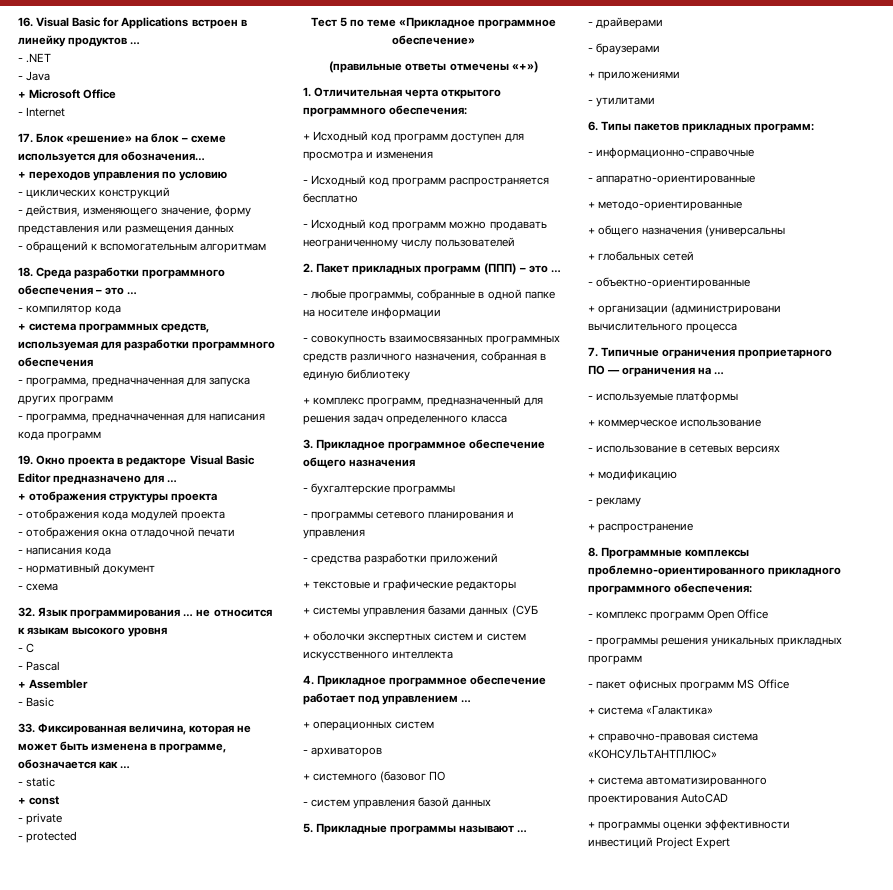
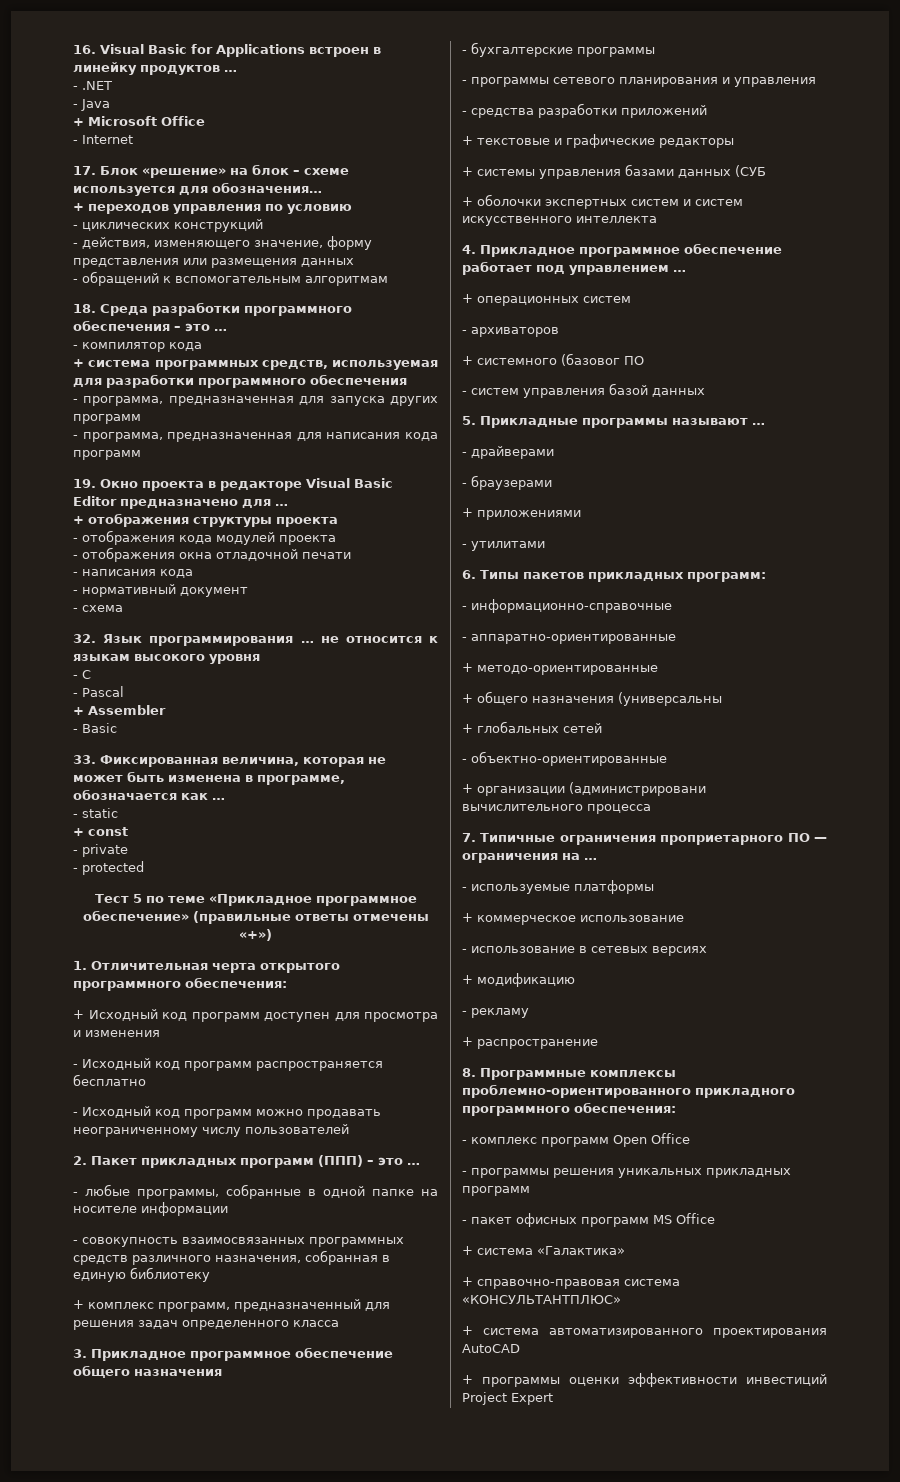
- - программа, предначначенная для запуска других программ
+ - программа, предназначенная для запуска других программ
- - программа, предначначенная для написания кода программ
+ - программа, предназначенная для написания кода программ
- Тест 5 по теме «Прикладное программное обеспечение»
- (правильные ответы отмечены «+»)
+ Тест 5 по теме «Прикладное программное обеспечение» (правильные ответы отмечены «+»)

